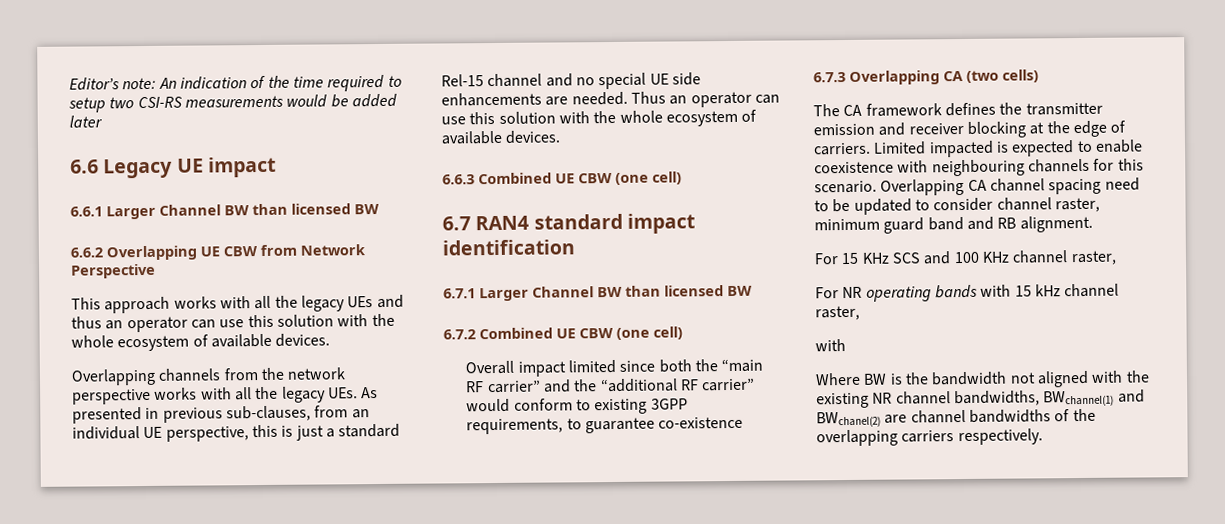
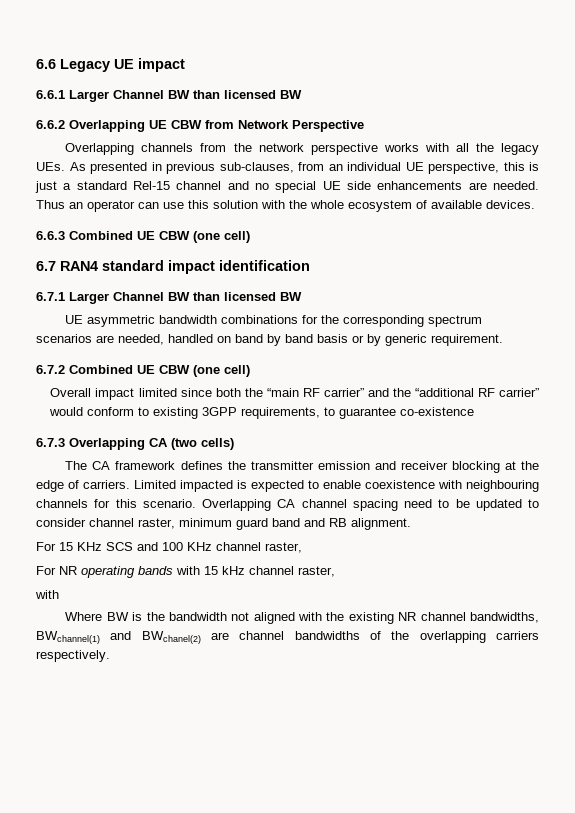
- Editor’s note: An indication of the time required to setup two CSI-RS measurements would be added later
- This approach works with all the legacy UEs and thus an operator can use this solution with the whole ecosystem of available devices.
+ UE asymmetric bandwidth combinations for the corresponding spectrum scenarios are needed, handled on band by band basis or by generic requirement.

